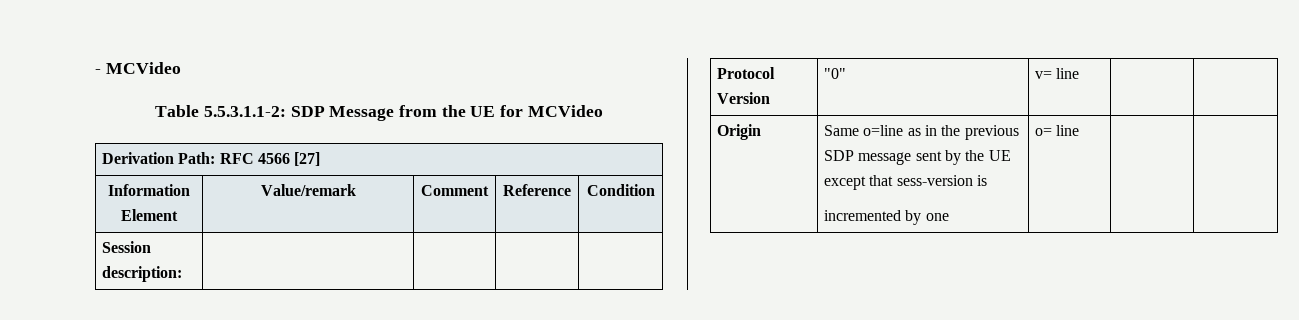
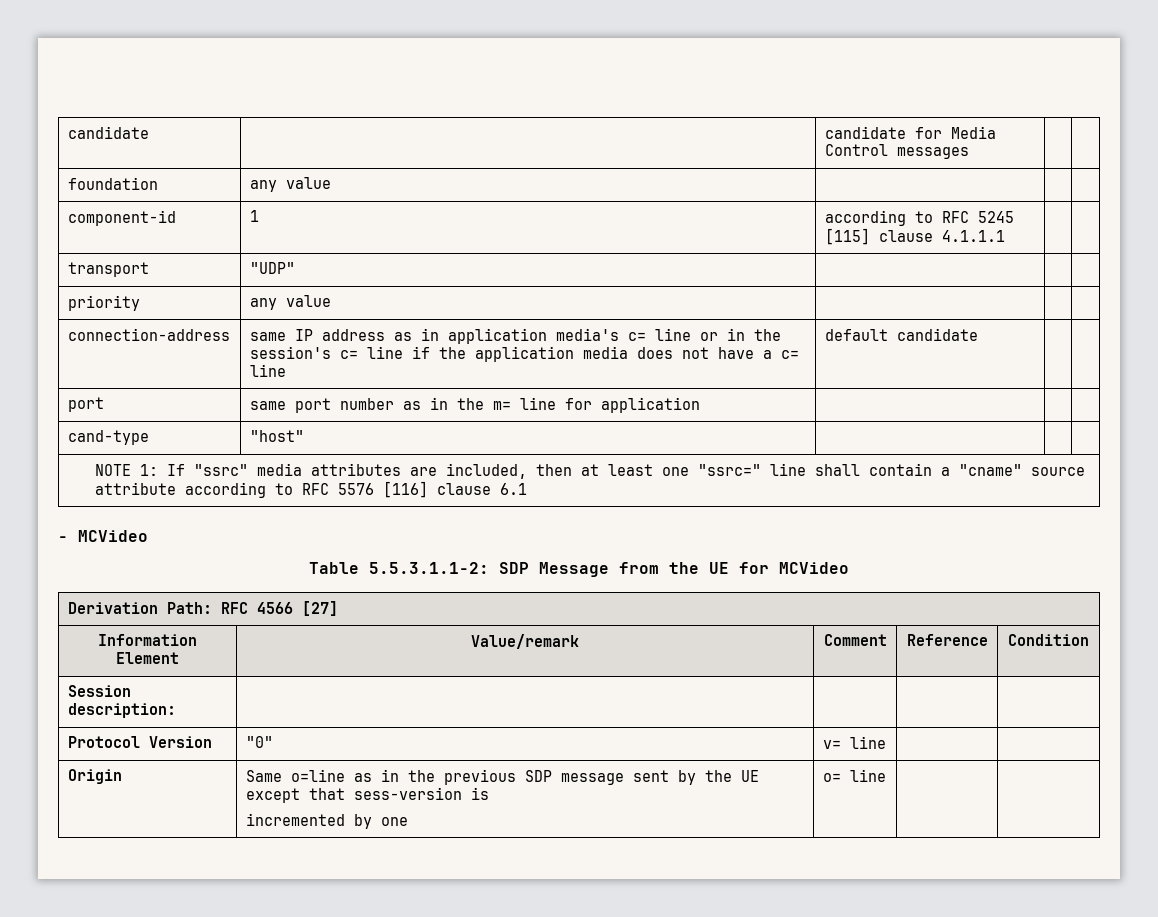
+ candidate | | candidate for Media Control messages | |
+ foundation | any value | | |
+ component-id | 1 | according to RFC 5245 [115] clause 4.1.1.1 | |
+ transport | "UDP" | | |
+ priority | any value | | |
+ connection-address | same IP address as in application media's c= line or in the session's c= line if the application media does not have a c= line | default candidate | |
+ port | same port number as in the m= line for application | | |
+ cand-type | "host" | | |
+ NOTE 1: If "ssrc" media attributes are included, then at least one "ssrc=" line shall contain a "cname" source attribute according to RFC 5576 [116] clause 6.1

